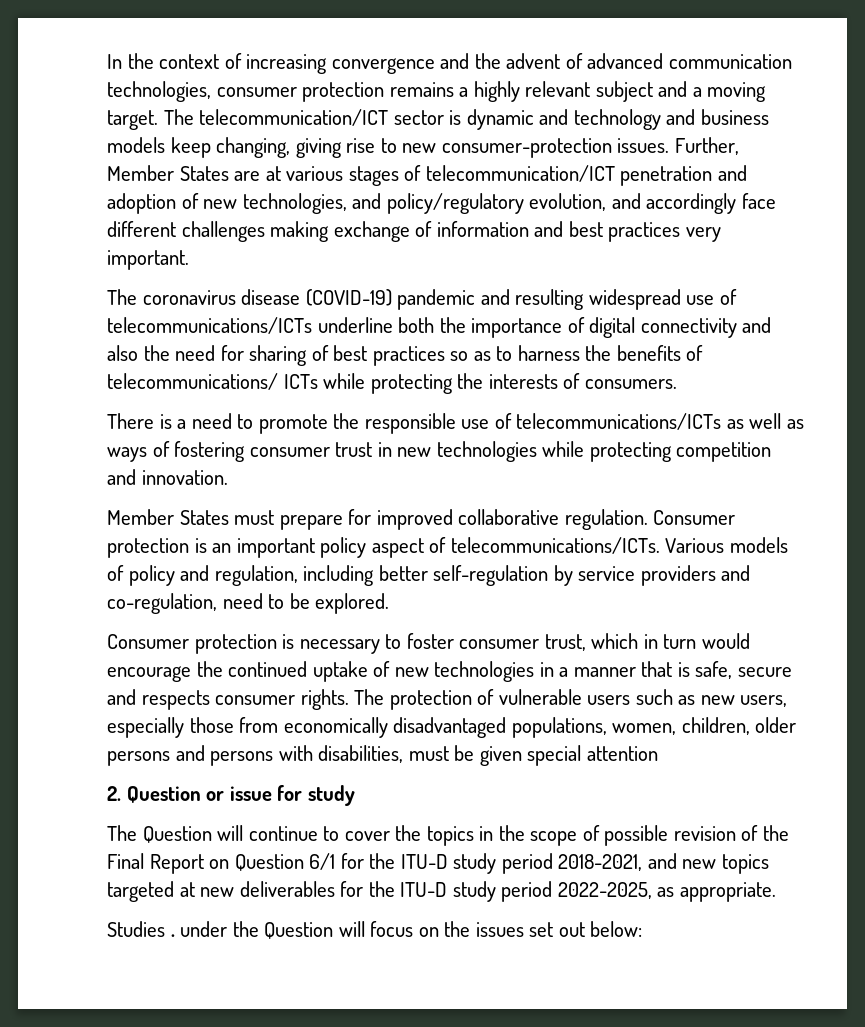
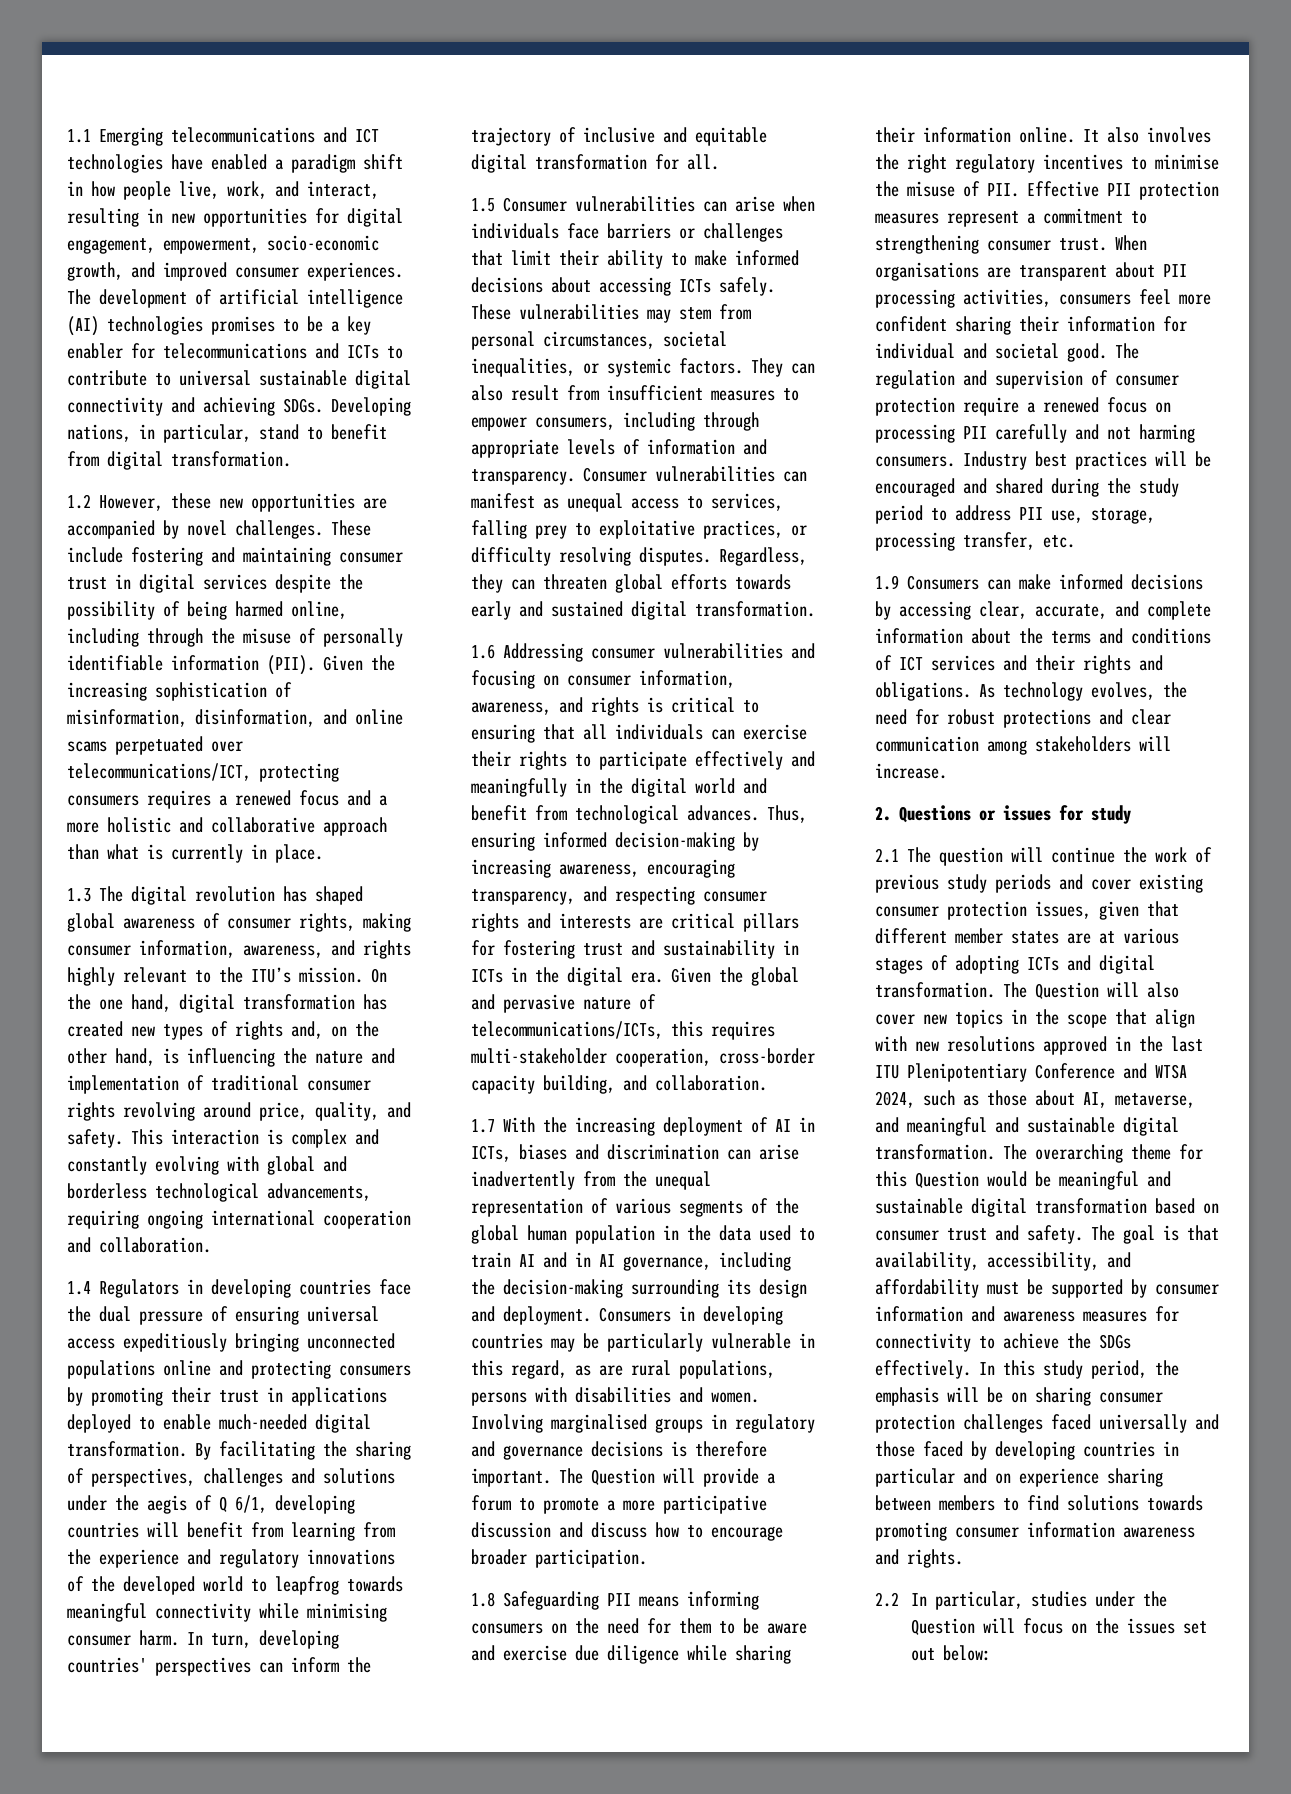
- In the context of increasing convergence and the advent of advanced communication technologies, consumer protection remains a highly relevant subject and a moving target. The telecommunication/ICT sector is dynamic and technology and business models keep changing, giving rise to new consumer-protection issues. Further, Member States are at various stages of telecommunication/ICT penetration and adoption of new technologies, and policy/regulatory evolution, and accordingly face different challenges making exchange of information and best practices very important.
- The coronavirus disease (COVID-19) pandemic and resulting widespread use of telecommunications/ICTs underline both the importance of digital connectivity and also the need for sharing of best practices so as to harness the benefits of telecommunications/ ICTs while protecting the interests of consumers.
- There is a need to promote the responsible use of telecommunications/ICTs as well as ways of fostering consumer trust in new technologies while protecting competition and innovation.
- Member States must prepare for improved collaborative regulation. Consumer protection is an important policy aspect of telecommunications/ICTs. Various models of policy and regulation, including better self-regulation by service providers and co-regulation, need to be explored.
- Consumer protection is necessary to foster consumer trust, which in turn would encourage the continued uptake of new technologies in a manner that is safe, secure and respects consumer rights. The protection of vulnerable users such as new users, especially those from economically disadvantaged populations, women, children, older persons and persons with disabilities, must be given special attention
- 2. Question or issue for study
- The Question will continue to cover the topics in the scope of possible revision of the Final Report on Question 6/1 for the ITU-D study period 2018-2021, and new topics targeted at new deliverables for the ITU-D study period 2022-2025, as appropriate.
- Studies . under the Question will focus on the issues set out below:
+ 1.1 Emerging telecommunications and ICT technologies have enabled a paradigm shift in how people live, work, and interact, resulting in new opportunities for digital engagement, empowerment, socio-economic growth, and improved consumer experiences. The development of artificial intelligence (AI) technologies promises to be a key enabler for telecommunications and ICTs to contribute to universal sustainable digital connectivity and achieving SDGs. Developing nations, in particular, stand to benefit from digital transformation.
+ 1.2 However, these new opportunities are accompanied by novel challenges. These include fostering and maintaining consumer trust in digital services despite the possibility of being harmed online, including through the misuse of personally identifiable information (PII). Given the increasing sophistication of misinformation, disinformation, and online scams perpetuated over telecommunications/ICT, protecting consumers requires a renewed focus and a more holistic and collaborative approach than what is currently in place.
+ 1.3 The digital revolution has shaped global awareness of consumer rights, making consumer information, awareness, and rights highly relevant to the ITU’s mission. On the one hand, digital transformation has created new types of rights and, on the other hand, is influencing the nature and implementation of traditional consumer rights revolving around price, quality, and safety. This interaction is complex and constantly evolving with global and borderless technological advancements, requiring ongoing international cooperation and collaboration.
+ 1.4 Regulators in developing countries face the dual pressure of ensuring universal access expeditiously bringing unconnected populations online and protecting consumers by promoting their trust in applications deployed to enable much-needed digital transformation. By facilitating the sharing of perspectives, challenges and solutions under the aegis of Q 6/1, developing countries will benefit from learning from the experience and regulatory innovations of the developed world to leapfrog towards meaningful connectivity while minimising consumer harm. In turn, developing countries' perspectives can inform the trajectory of inclusive and equitable digital transformation for all.
+ 1.5 Consumer vulnerabilities can arise when individuals face barriers or challenges that limit their ability to make informed decisions about accessing ICTs safely. These vulnerabilities may stem from personal circumstances, societal inequalities, or systemic factors. They can also result from insufficient measures to empower consumers, including through appropriate levels of information and transparency. Consumer vulnerabilities can manifest as unequal access to services, falling prey to exploitative practices, or difficulty resolving disputes. Regardless, they can threaten global efforts towards early and sustained digital transformation.
+ 1.6 Addressing consumer vulnerabilities and focusing on consumer information, awareness, and rights is critical to ensuring that all individuals can exercise their rights to participate effectively and meaningfully in the digital world and benefit from technological advances. Thus, ensuring informed decision-making by increasing awareness, encouraging transparency, and respecting consumer rights and interests are critical pillars for fostering trust and sustainability in ICTs in the digital era. Given the global and pervasive nature of telecommunications/ICTs, this requires multi-stakeholder cooperation, cross-border capacity building, and collaboration.
+ 1.7 With the increasing deployment of AI in ICTs, biases and discrimination can arise inadvertently from the unequal representation of various segments of the global human population in the data used to train AI and in AI governance, including the decision-making surrounding its design and deployment. Consumers in developing countries may be particularly vulnerable in this regard, as are rural populations, persons with disabilities and women. Involving marginalised groups in regulatory and governance decisions is therefore important. The Question will provide a forum to promote a more participative discussion and discuss how to encourage broader participation.
+ 1.8 Safeguarding PII means informing consumers on the need for them to be aware and exercise due diligence while sharing their information online. It also involves the right regulatory incentives to minimise the misuse of PII. Effective PII protection measures represent a commitment to strengthening consumer trust. When organisations are transparent about PII processing activities, consumers feel more confident sharing their information for individual and societal good. The regulation and supervision of consumer protection require a renewed focus on processing PII carefully and not harming consumers. Industry best practices will be encouraged and shared during the study period to address PII use, storage, processing transfer, etc.
+ 1.9 Consumers can make informed decisions by accessing clear, accurate, and complete information about the terms and conditions of ICT services and their rights and obligations. As technology evolves, the need for robust protections and clear communication among stakeholders will increase.
+ 2. Questions or issues for study
+ 2.1 The question will continue the work of previous study periods and cover existing consumer protection issues, given that different member states are at various stages of adopting ICTs and digital transformation. The Question will also cover new topics in the scope that align with new resolutions approved in the last ITU Plenipotentiary Conference and WTSA 2024, such as those about AI, metaverse, and meaningful and sustainable digital transformation. The overarching theme for this Question would be meaningful and sustainable digital transformation based on consumer trust and safety. The goal is that availability, accessibility, and affordability must be supported by consumer information and awareness measures for connectivity to achieve the SDGs effectively. In this study period, the emphasis will be on sharing consumer protection challenges faced universally and those faced by developing countries in particular and on experience sharing between members to find solutions towards promoting consumer information awareness and rights.
+ 2.2 In particular, studies under the Question will focus on the issues set out below:

